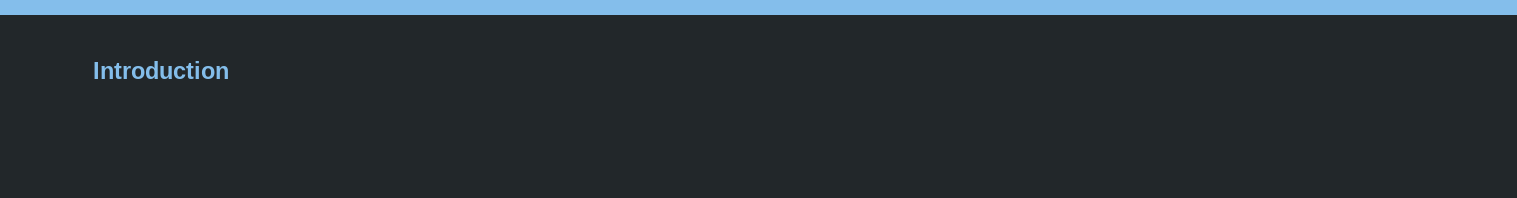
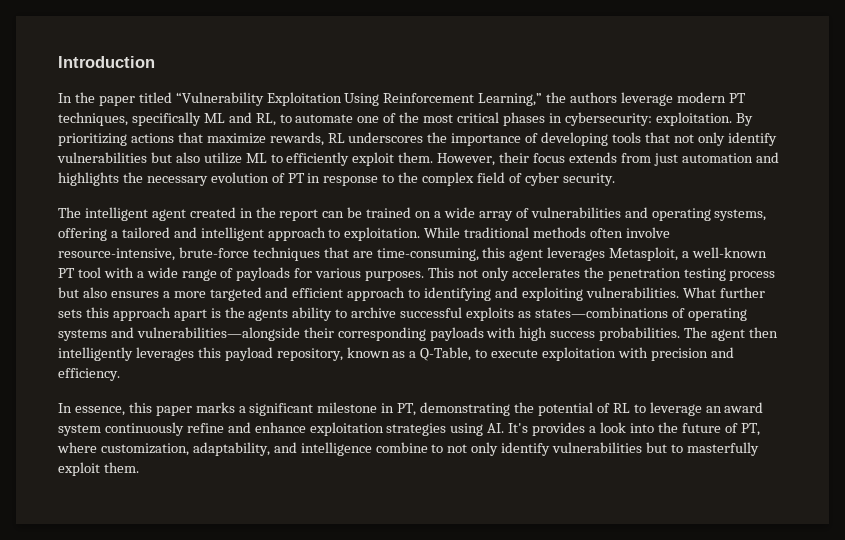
+ In the paper titled “Vulnerability Exploitation Using Reinforcement Learning,” the authors leverage modern PT techniques, specifically ML and RL, to automate one of the most critical phases in cybersecurity: exploitation. By prioritizing actions that maximize rewards, RL underscores the importance of developing tools that not only identify vulnerabilities but also utilize ML to efficiently exploit them. However, their focus extends from just automation and highlights the necessary evolution of PT in response to the complex field of cyber security.
+ The intelligent agent created in the report can be trained on a wide array of vulnerabilities and operating systems, offering a tailored and intelligent approach to exploitation. While traditional methods often involve resource-intensive, brute-force techniques that are time-consuming, this agent leverages Metasploit, a well-known PT tool with a wide range of payloads for various purposes. This not only accelerates the penetration testing process but also ensures a more targeted and efficient approach to identifying and exploiting vulnerabilities. What further sets this approach apart is the agents ability to archive successful exploits as states—combinations of operating systems and vulnerabilities—alongside their corresponding payloads with high success probabilities. The agent then intelligently leverages this payload repository, known as a Q-Table, to execute exploitation with precision and efficiency.
+ In essence, this paper marks a significant milestone in PT, demonstrating the potential of RL to leverage an award system continuously refine and enhance exploitation strategies using AI. It's provides a look into the future of PT, where customization, adaptability, and intelligence combine to not only identify vulnerabilities but to masterfully exploit them.

